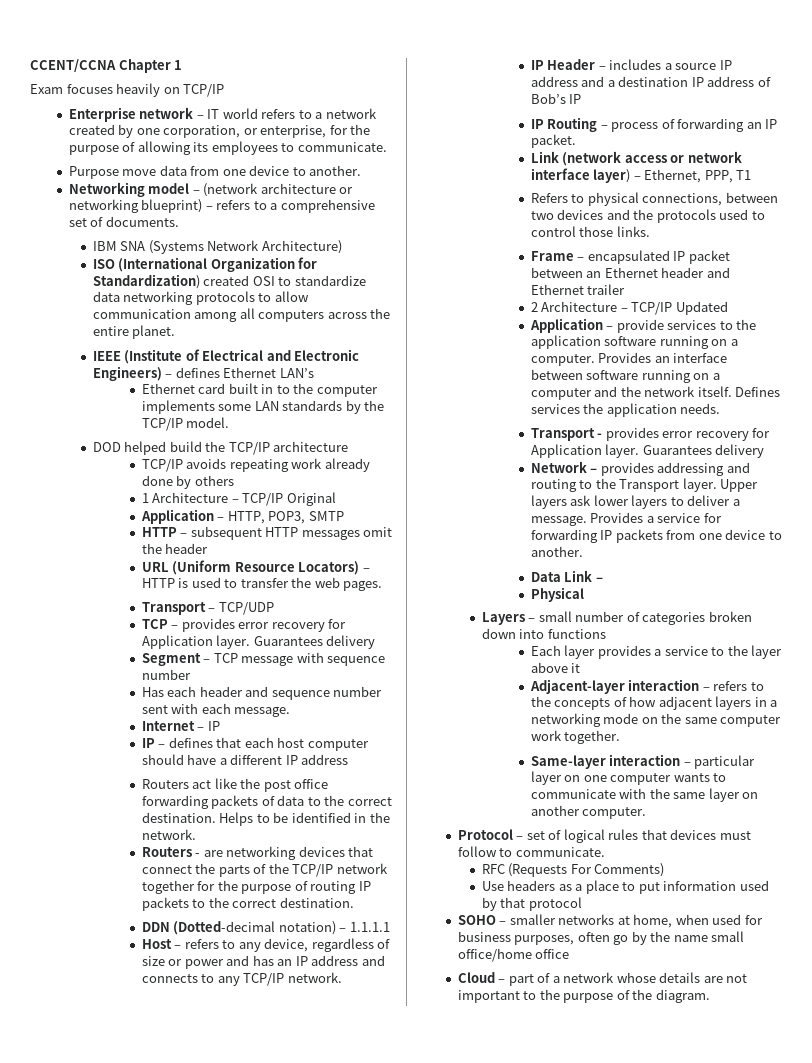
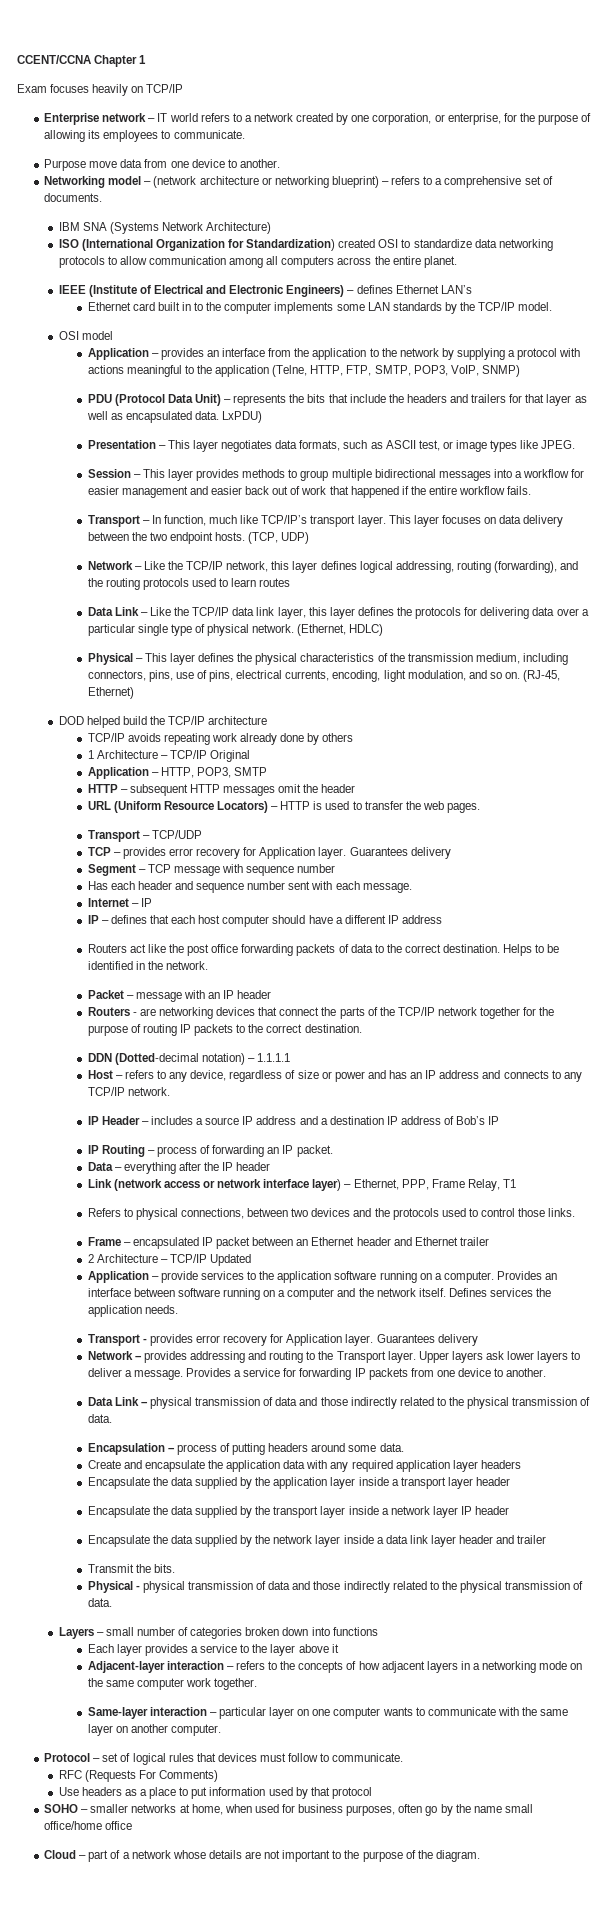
+ OSI model
+ Application – provides an interface from the application to the network by supplying a protocol with actions meaningful to the application (Telne, HTTP, FTP, SMTP, POP3, VoIP, SNMP)
+ PDU (Protocol Data Unit) – represents the bits that include the headers and trailers for that layer as well as encapsulated data. LxPDU)
+ Presentation – This layer negotiates data formats, such as ASCII test, or image types like JPEG.
+ Session – This layer provides methods to group multiple bidirectional messages into a workflow for easier management and easier back out of work that happened if the entire workflow fails.
+ Transport – In function, much like TCP/IP’s transport layer. This layer focuses on data delivery between the two endpoint hosts. (TCP, UDP)
+ Network – Like the TCP/IP network, this layer defines logical addressing, routing (forwarding), and the routing protocols used to learn routes
+ Data Link – Like the TCP/IP data link layer, this layer defines the protocols for delivering data over a particular single type of physical network. (Ethernet, HDLC)
+ Physical – This layer defines the physical characteristics of the transmission medium, including connectors, pins, use of pins, electrical currents, encoding, light modulation, and so on. (RJ-45, Ethernet)
+ Packet – message with an IP header
+ Data – everything after the IP header
- Link (network access or network interface layer) – Ethernet, PPP, T1
+ Link (network access or network interface layer) – Ethernet, PPP, Frame Relay, T1
- Data Link –
- Physical
+ Data Link – physical transmission of data and those indirectly related to the physical transmission of data.
+ Encapsulation – process of putting headers around some data.
+ Create and encapsulate the application data with any required application layer headers
+ Encapsulate the data supplied by the application layer inside a transport layer header
+ Encapsulate the data supplied by the transport layer inside a network layer IP header
+ Encapsulate the data supplied by the network layer inside a data link layer header and trailer
+ Transmit the bits.
+ Physical - physical transmission of data and those indirectly related to the physical transmission of data.

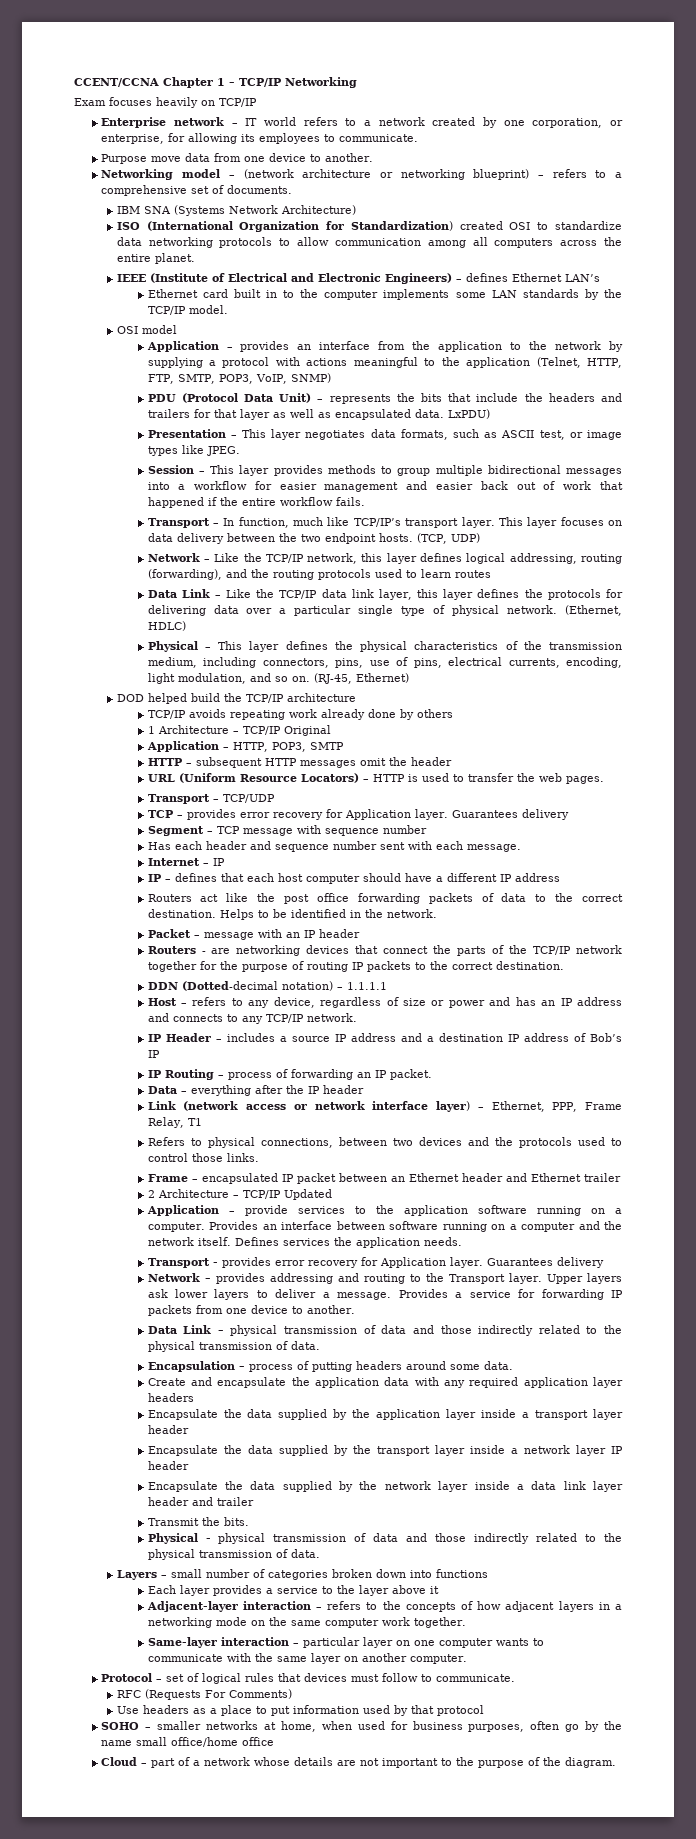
- CCENT/CCNA Chapter 1
+ CCENT/CCNA Chapter 1 – TCP/IP Networking
- Enterprise network – IT world refers to a network created by one corporation, or enterprise, for the purpose of allowing its employees to communicate.
+ Enterprise network – IT world refers to a network created by one corporation, or enterprise, for allowing its employees to communicate.
- Application – provides an interface from the application to the network by supplying a protocol with actions meaningful to the application (Telne, HTTP, FTP, SMTP, POP3, VoIP, SNMP)
+ Application – provides an interface from the application to the network by supplying a protocol with actions meaningful to the application (Telnet, HTTP, FTP, SMTP, POP3, VoIP, SNMP)

